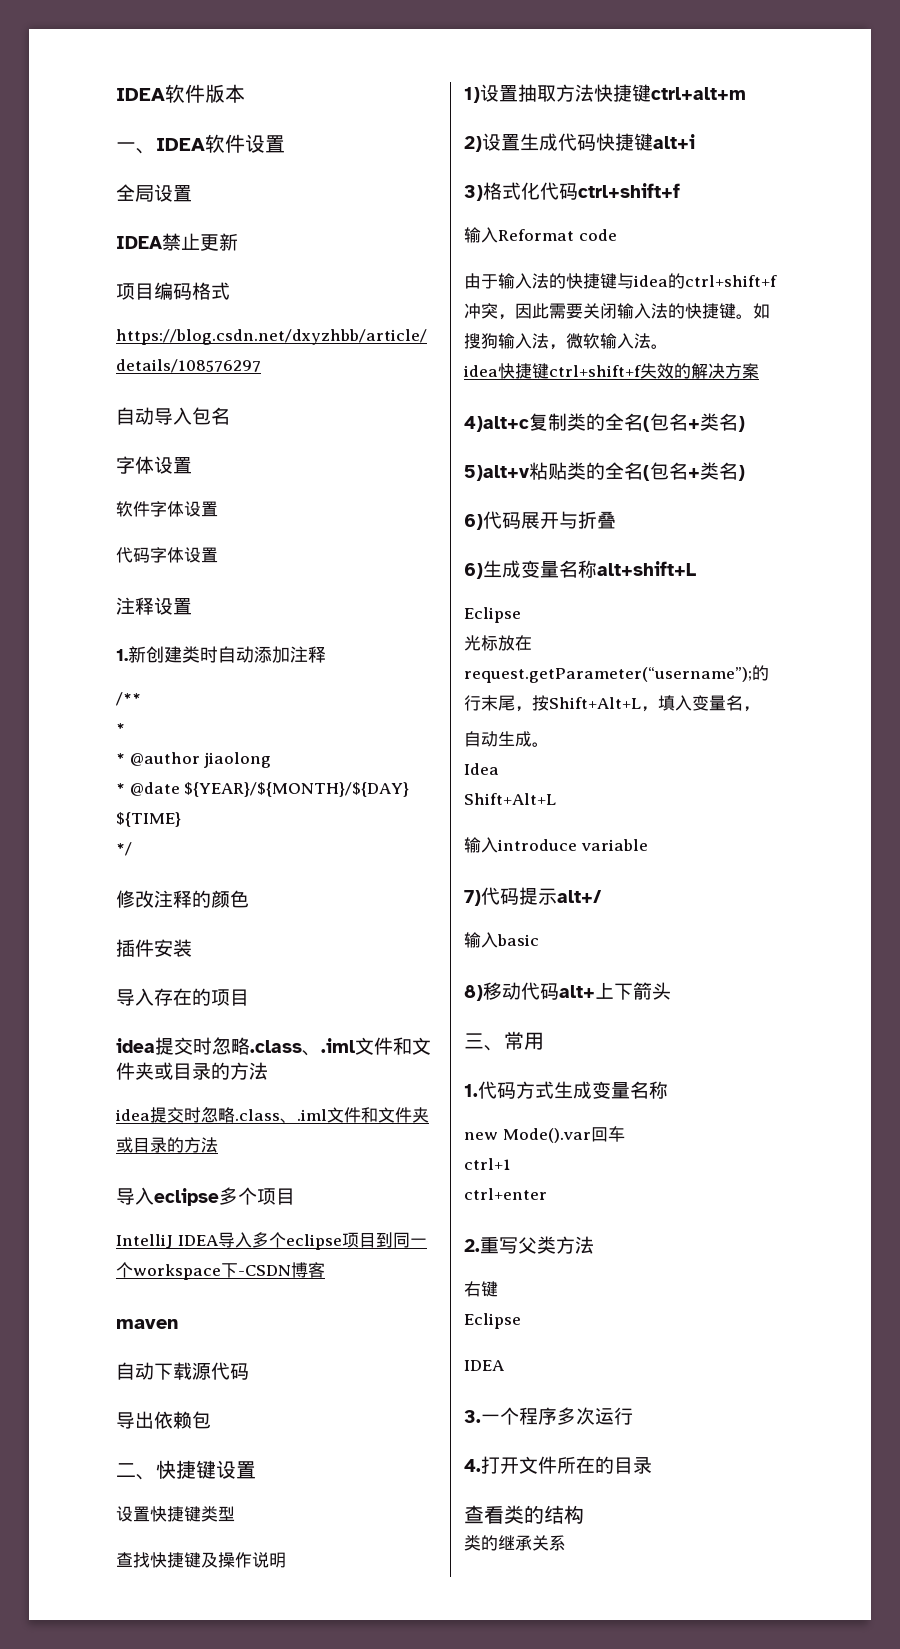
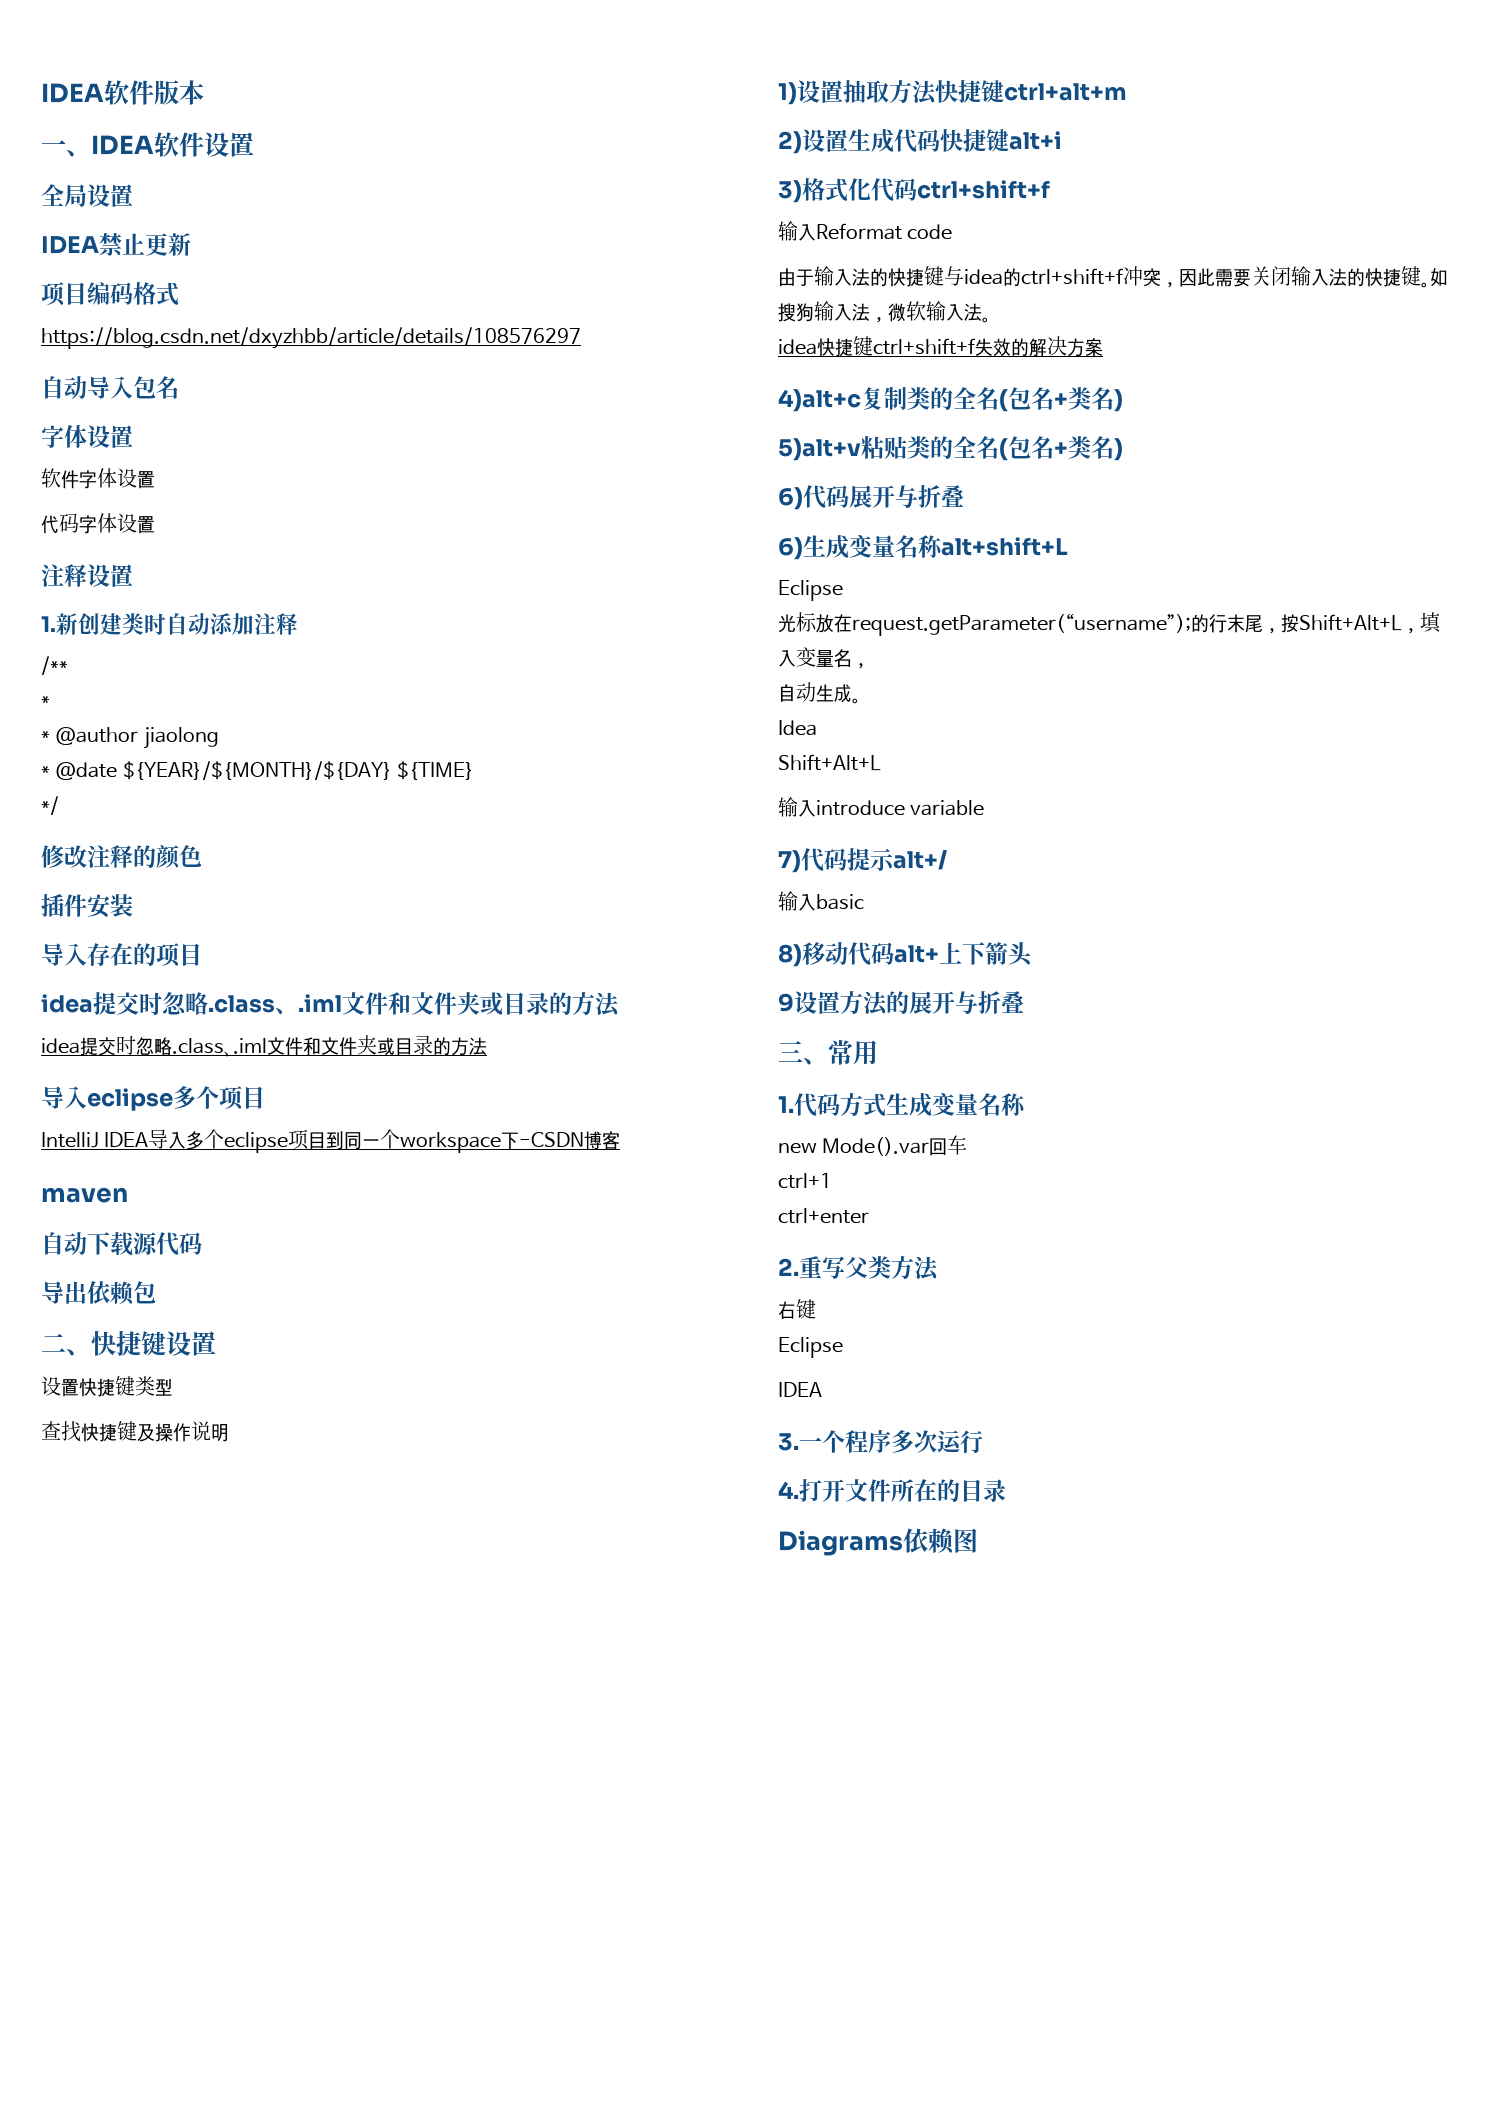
+ 9设置方法的展开与折叠
- 查看类的结构
- 类的继承关系
+ Diagrams依赖图

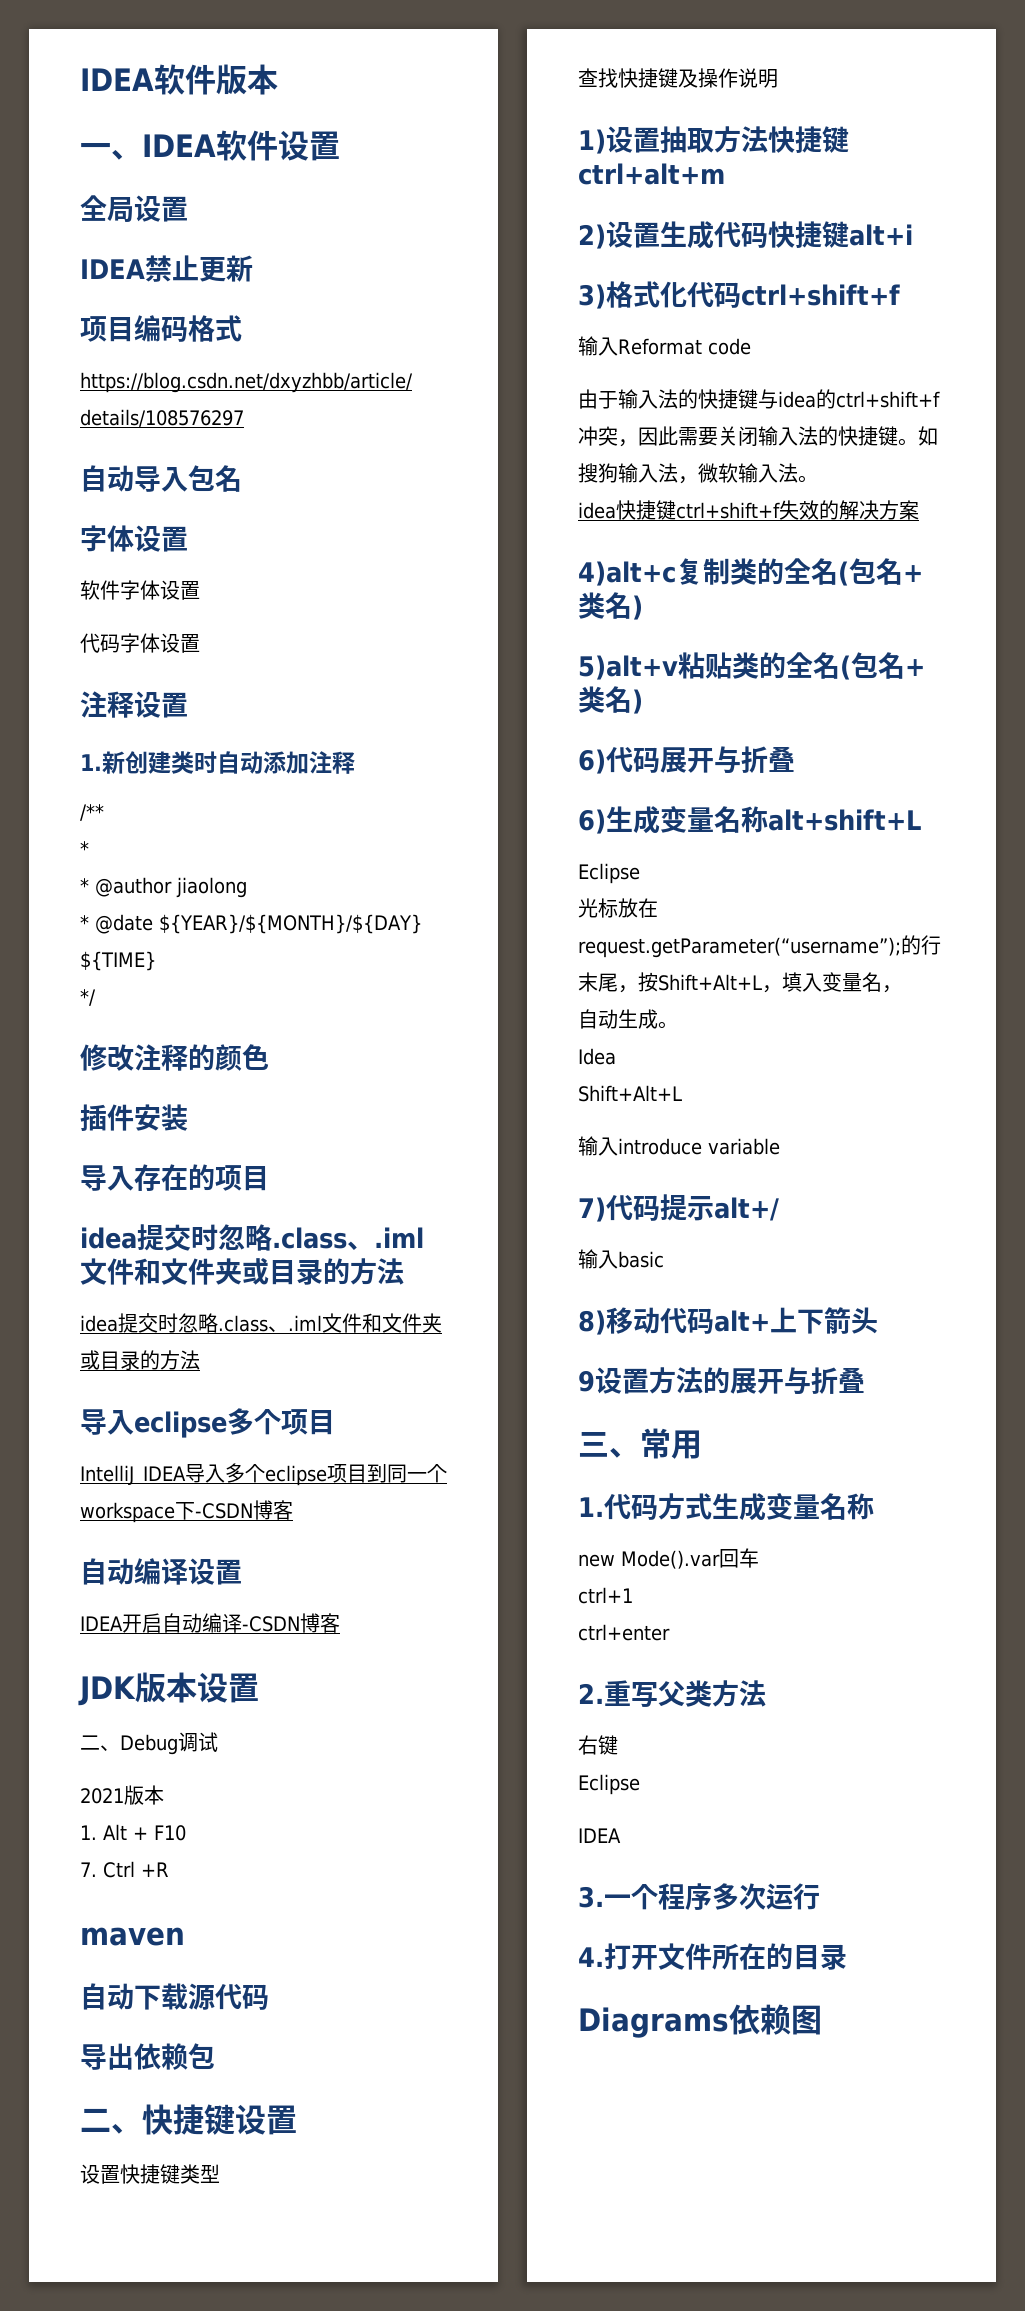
+ 自动编译设置
+ IDEA开启自动编译-CSDN博客
+ JDK版本设置
+ 二、Debug调试
+ 2021版本
+ 1. Alt + F10
+ 7. Ctrl +R

